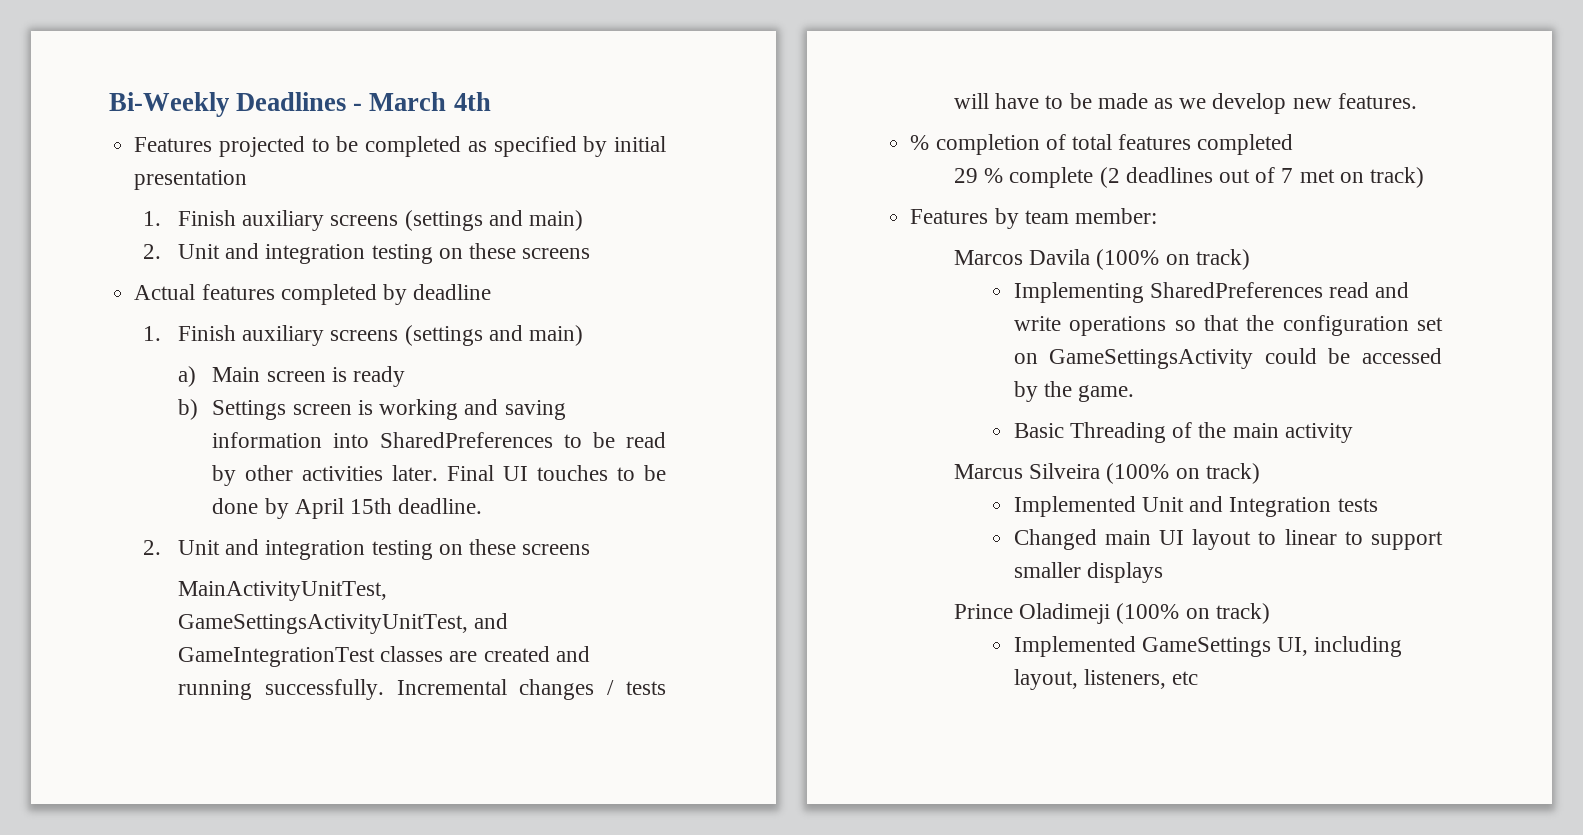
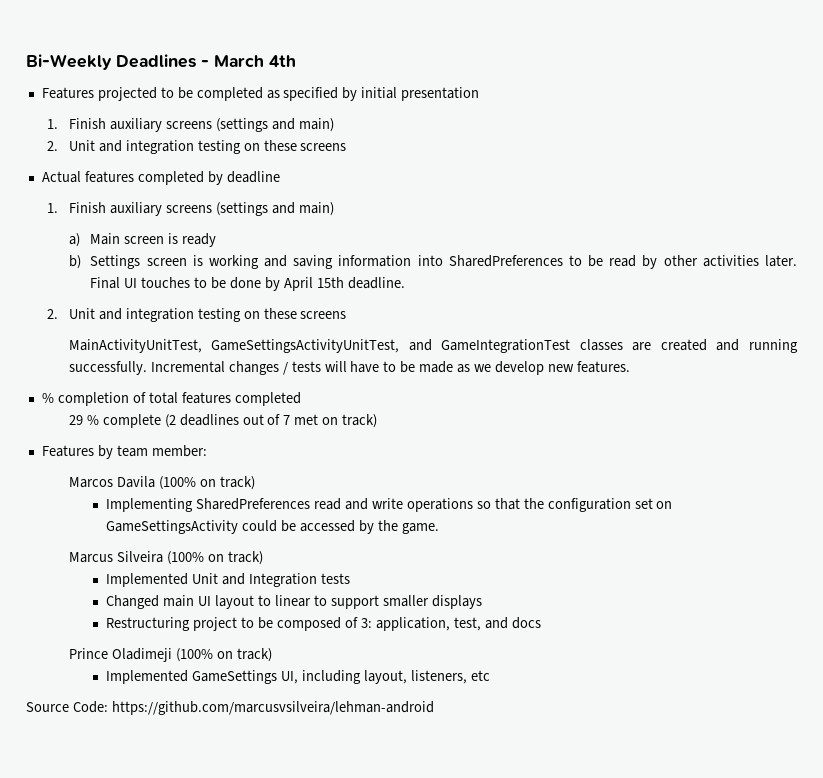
- Basic Threading of the main activity
+ Restructuring project to be composed of 3: application, test, and docs
+ Source Code: https://github.com/marcusvsilveira/lehman-android

